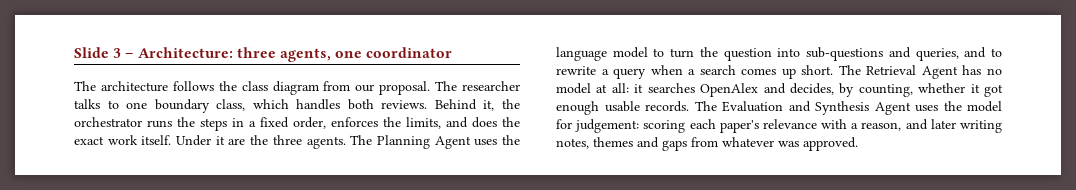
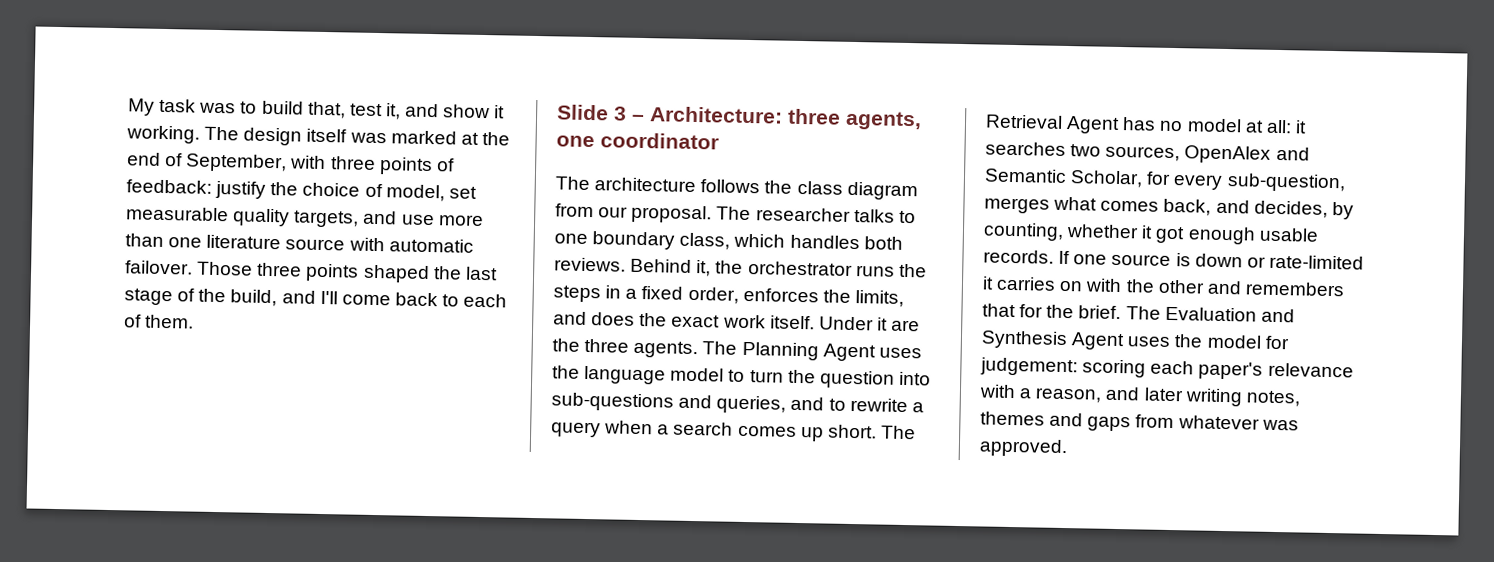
+ My task was to build that, test it, and show it working. The design itself was marked at the end of September, with three points of feedback: justify the choice of model, set measurable quality targets, and use more than one literature source with automatic failover. Those three points shaped the last stage of the build, and I'll come back to each of them.
- The Retrieval Agent has no model at all: it searches OpenAlex and decides, by counting, whether it got enough usable records.
+ The Retrieval Agent has no model at all: it searches two sources, OpenAlex and Semantic Scholar, for every sub-question, merges what comes back, and decides, by counting, whether it got enough usable records.
+ If one source is down or rate-limited it carries on with the other and remembers that for the brief.

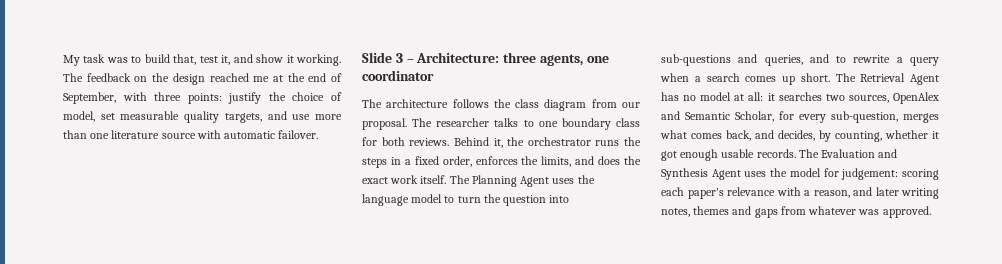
- The design itself was marked at the end of September, with three points of feedback: justify the choice of model, set measurable quality targets, and use more than one literature source with automatic failover. Those three points shaped the last stage of the build, and I'll come back to each of them.
+ The feedback on the design reached me at the end of September, with three points: justify the choice of model, set measurable quality targets, and use more than one literature source with automatic failover.
- The researcher talks to one boundary class, which handles both reviews.
+ The researcher talks to one boundary class for both reviews.
- Under it are the three agents.
- If one source is down or rate-limited it carries on with the other and remembers that for the brief.

